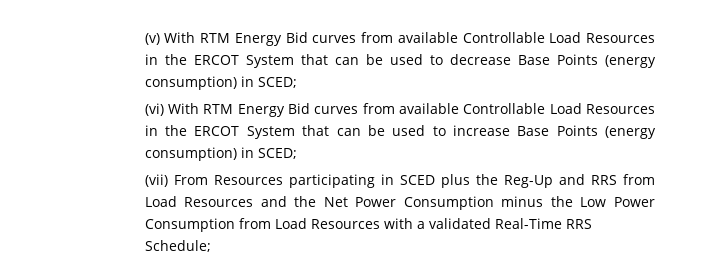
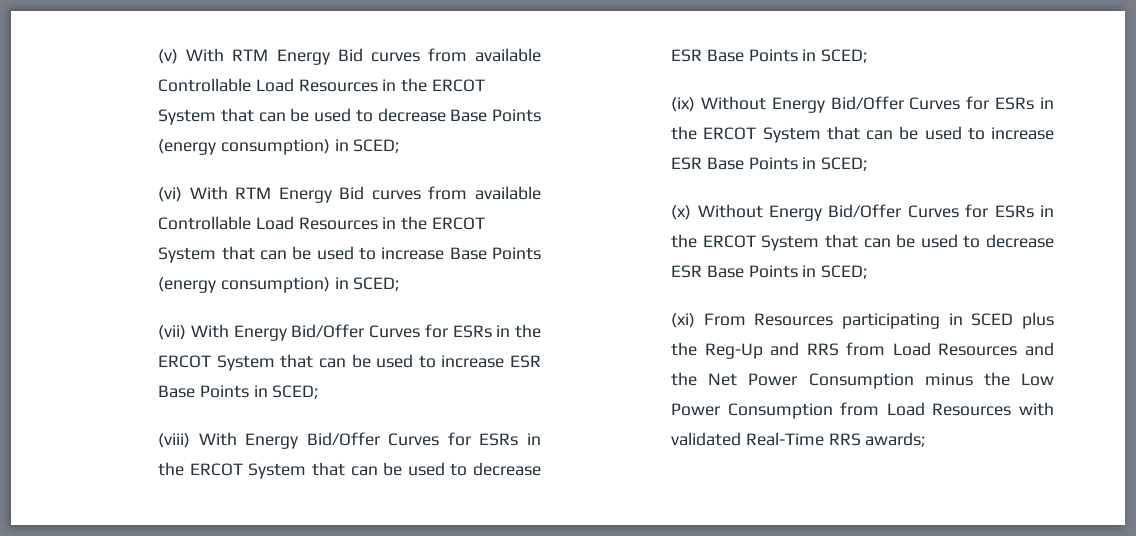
- (vii) From Resources participating in SCED plus the Reg-Up and RRS from Load Resources and the Net Power Consumption minus the Low Power Consumption from Load Resources with a validated Real-Time RRS Schedule;
+ (vii) With Energy Bid/Offer Curves for ESRs in the ERCOT System that can be used to increase ESR Base Points in SCED;
+ (viii) With Energy Bid/Offer Curves for ESRs in the ERCOT System that can be used to decrease ESR Base Points in SCED;
+ (ix) Without Energy Bid/Offer Curves for ESRs in the ERCOT System that can be used to increase ESR Base Points in SCED;
+ (x) Without Energy Bid/Offer Curves for ESRs in the ERCOT System that can be used to decrease ESR Base Points in SCED;
+ (xi) From Resources participating in SCED plus the Reg-Up and RRS from Load Resources and the Net Power Consumption minus the Low Power Consumption from Load Resources with validated Real-Time RRS awards;

